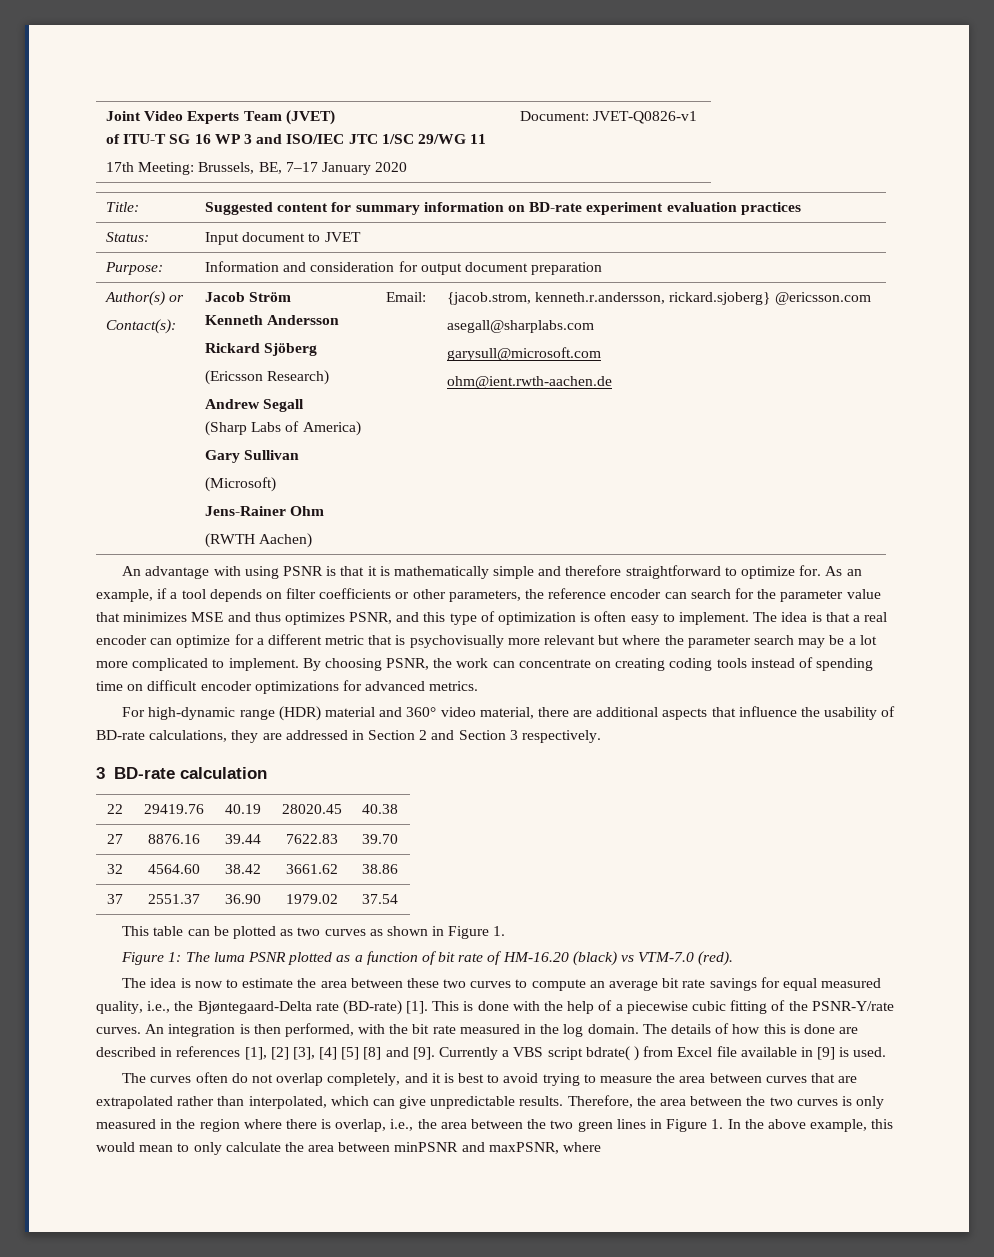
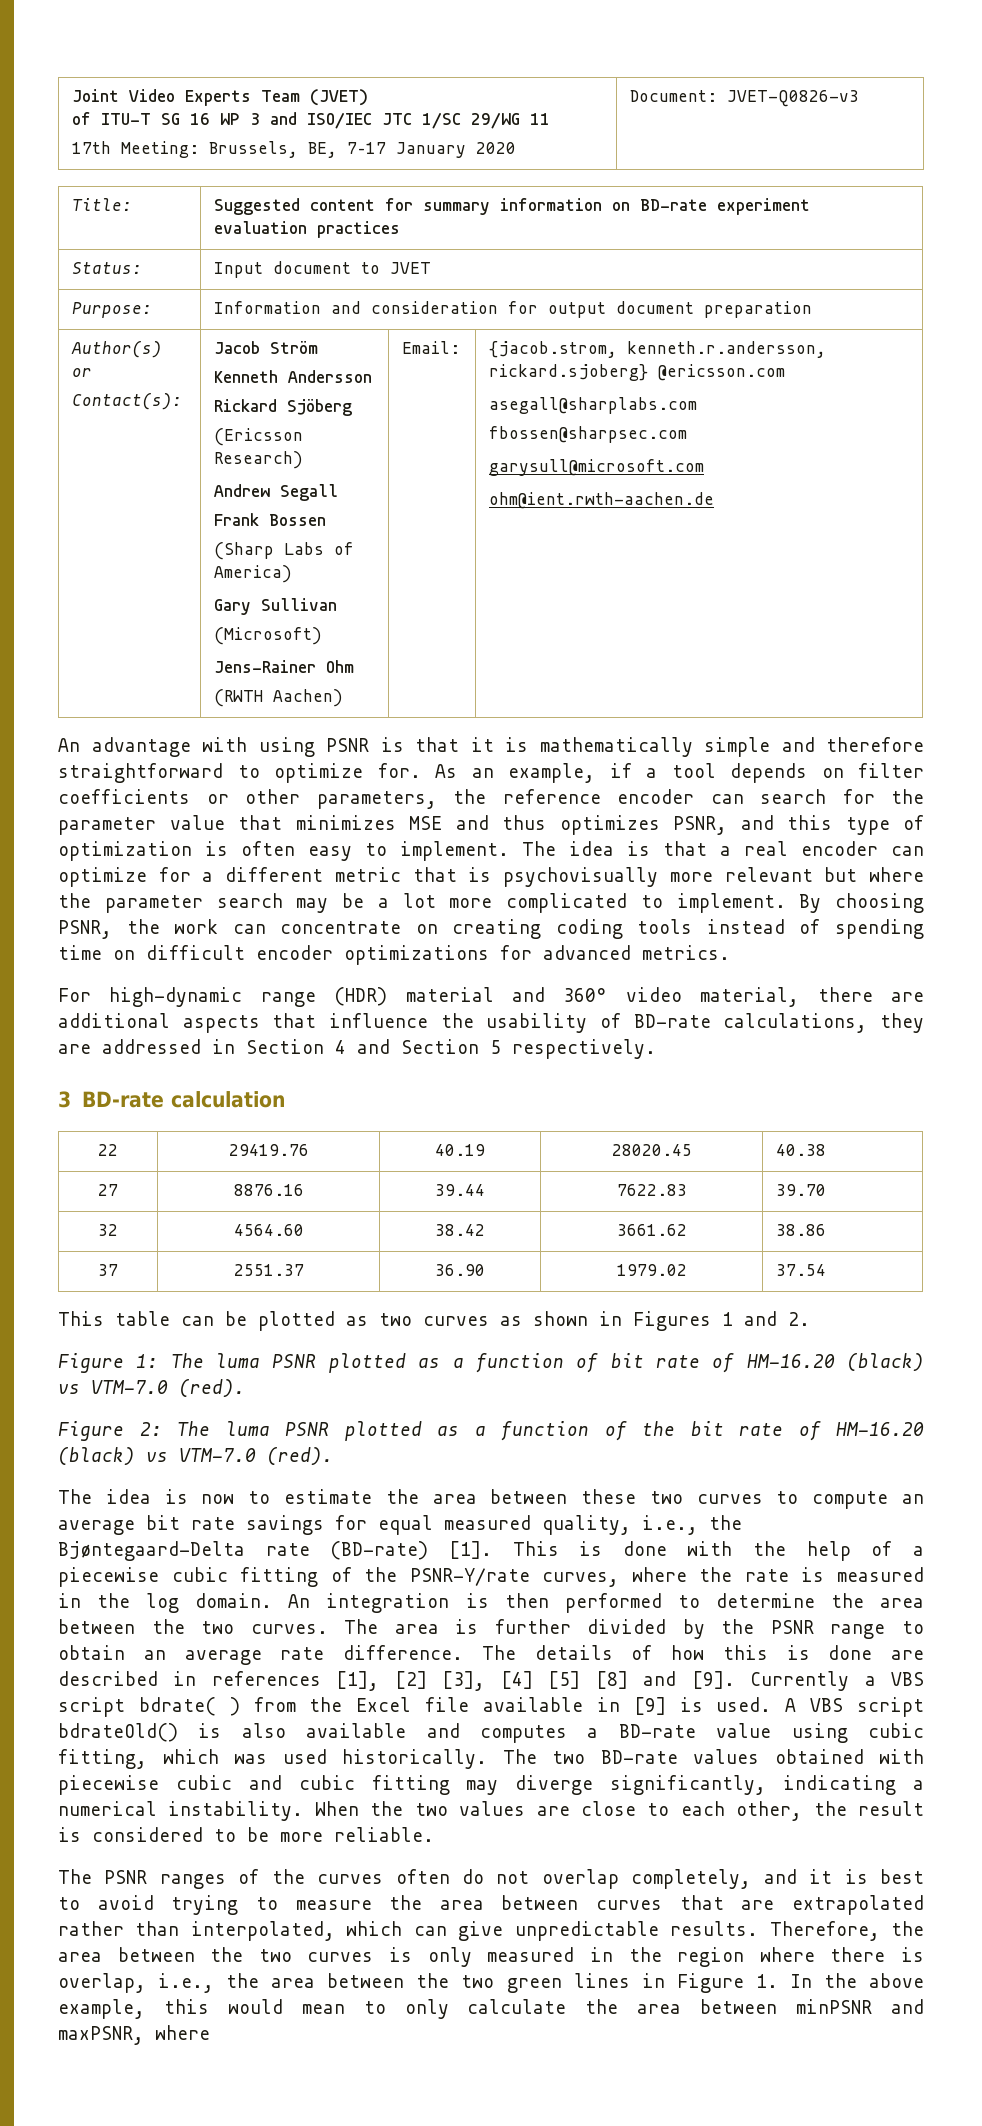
  Joint Video Experts Team (JVET)
  of ITU-T SG 16 WP 3 and ISO/IEC JTC 1/SC 29/WG 11
- 17th Meeting: Brussels, BE, 7–17 January 2020 | Document: JVET-Q0826-v1
+ 17th Meeting: Brussels, BE, 7–17 January 2020 | Document: JVET-Q0826-v3
  Author(s) or
  Contact(s): | Jacob Ström
  Kenneth Andersson
  Rickard Sjöberg
  (Ericsson Research)
  Andrew Segall
+ Frank Bossen
  (Sharp Labs of America)
  Gary Sullivan
  (Microsoft)
  Jens-Rainer Ohm
  (RWTH Aachen) | Email: | {jacob.strom, kenneth.r.andersson, rickard.sjoberg} @ericsson.com
  asegall@sharplabs.com
+ fbossen@sharpsec.com
- For high-dynamic range (HDR) material and 360° video material, there are additional aspects that influence the usability of BD-rate calculations, they are addressed in Section 2 and Section 3 respectively.
+ For high-dynamic range (HDR) material and 360° video material, there are additional aspects that influence the usability of BD-rate calculations, they are addressed in Section 4 and Section 5 respectively.
- This table can be plotted as two curves as shown in Figure 1.
+ This table can be plotted as two curves as shown in Figures 1 and 2.
+ Figure 2: The luma PSNR plotted as a function of the bit rate of HM-16.20 (black) vs VTM-7.0 (red).
- This is done with the help of a piecewise cubic fitting of the PSNR-Y/rate curves. An integration is then performed, with the bit rate measured in the log domain.
+ This is done with the help of a piecewise cubic fitting of the PSNR-Y/rate curves, where the rate is measured in the log domain.
+ An integration is then performed to determine the area between the two curves. The area is further divided by the PSNR range to obtain an average rate difference.
- Currently a VBS script bdrate( ) from Excel file available in [9] is used.
- The curves often do not overlap completely, and it is best to avoid trying to measure the area between curves that are extrapolated rather than interpolated, which can give unpredictable results.
+ Currently a VBS script bdrate( ) from the Excel file available in [9] is used. A VBS script bdrateOld() is also available and computes a BD-rate value using cubic fitting, which was used historically. The two BD-rate values obtained with piecewise cubic and cubic fitting may diverge significantly, indicating a numerical instability. When the two values are close to each other, the result is considered to be more reliable.
+ The PSNR ranges of the curves often do not overlap completely, and it is best to avoid trying to measure the area between curves that are extrapolated rather than interpolated, which can give unpredictable results.

